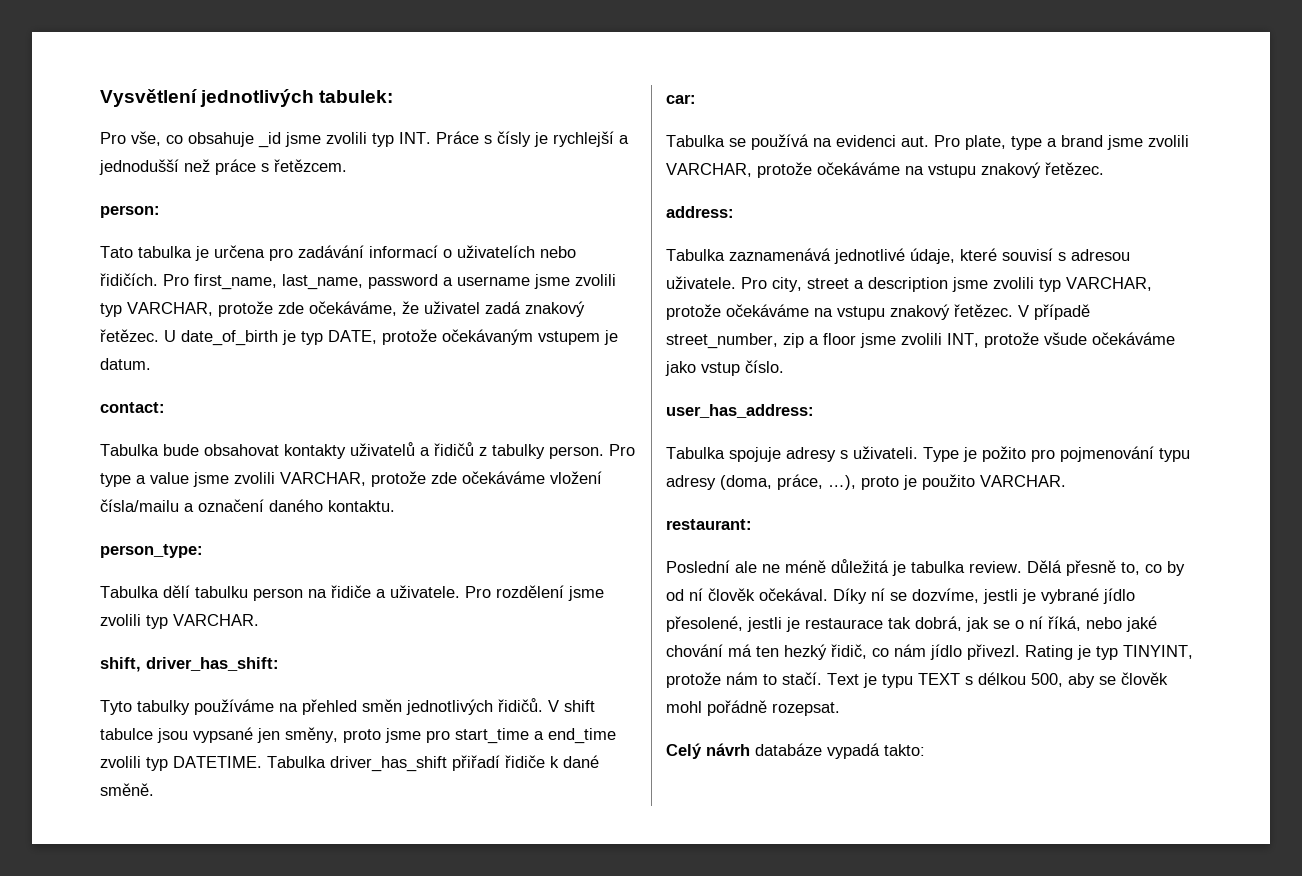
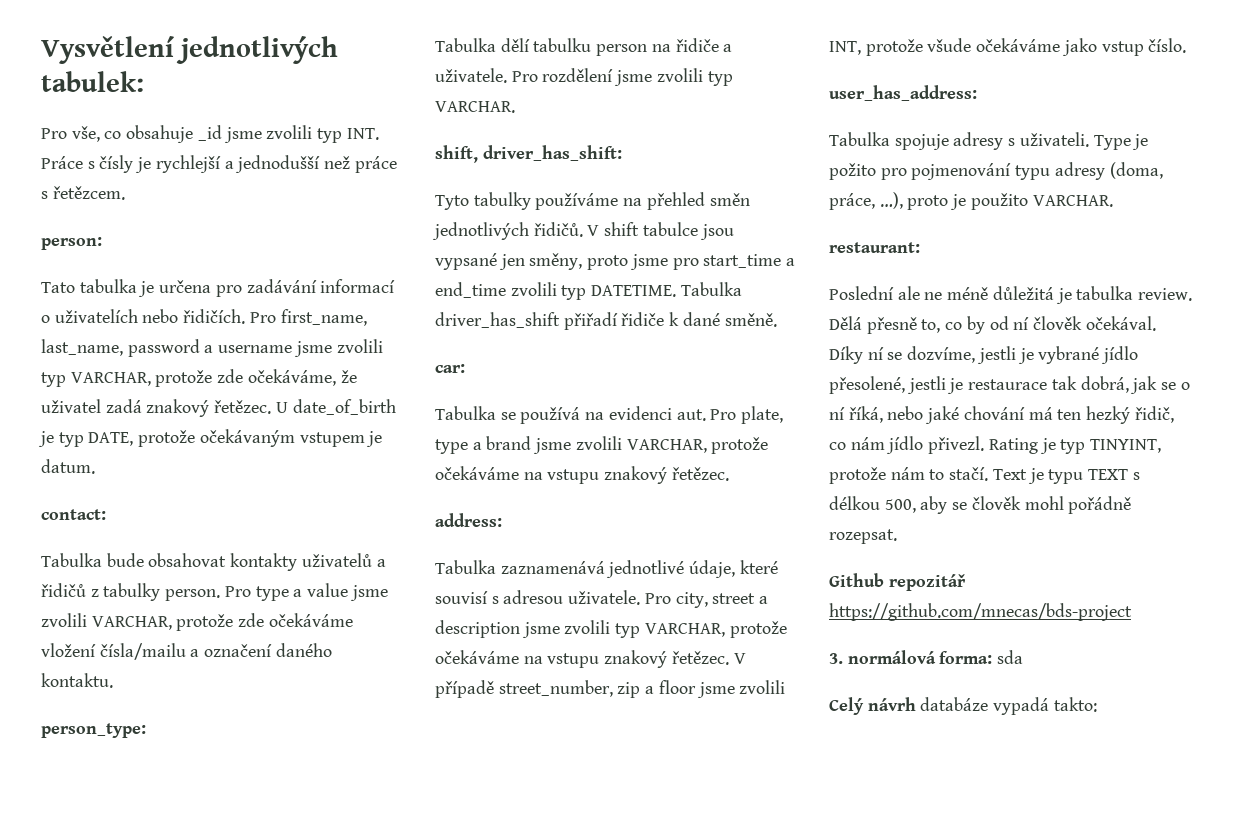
+ Github repozitář https://github.com/mnecas/bds-project
+ 3. normálová forma: sda

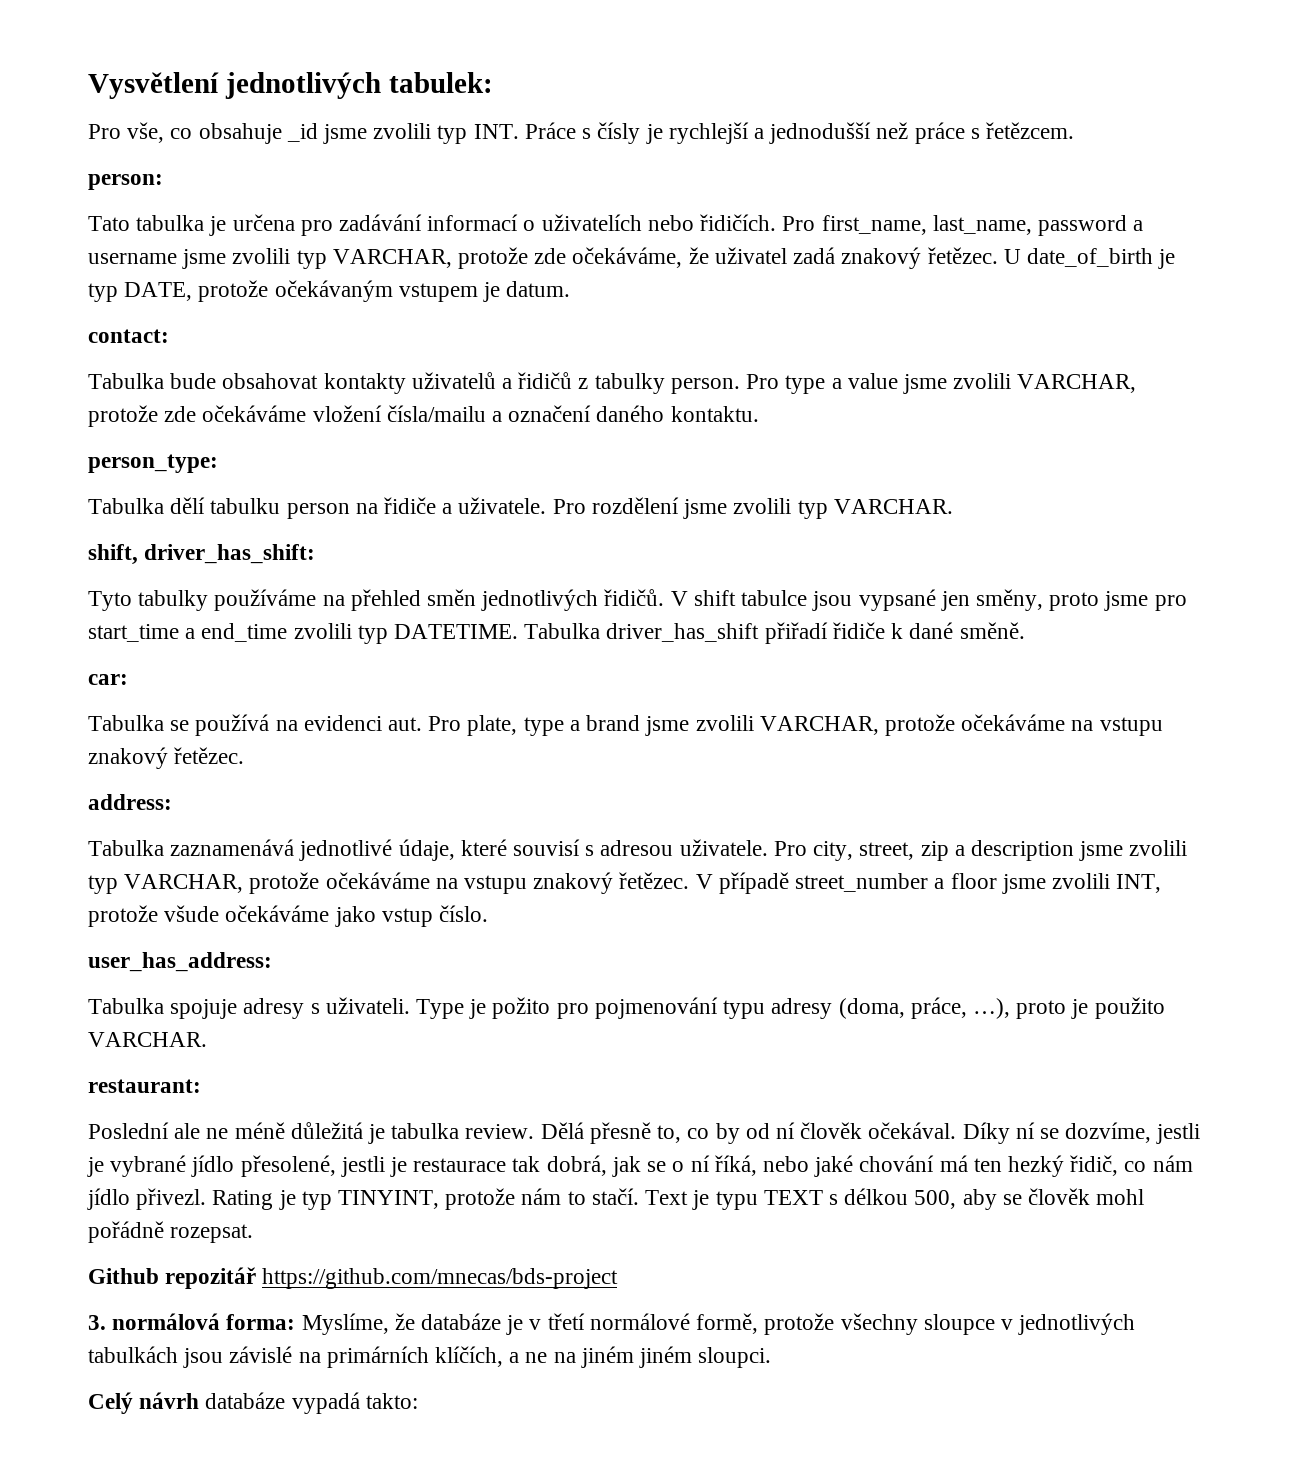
- Pro city, street a description jsme zvolili typ VARCHAR, protože očekáváme na vstupu znakový řetězec.
+ Pro city, street, zip a description jsme zvolili typ VARCHAR, protože očekáváme na vstupu znakový řetězec.
- V případě street_number, zip a floor jsme zvolili INT, protože všude očekáváme jako vstup číslo.
+ V případě street_number a floor jsme zvolili INT, protože všude očekáváme jako vstup číslo.
- 3. normálová forma: sda
+ 3. normálová forma: Myslíme, že databáze je v třetí normálové formě, protože všechny sloupce v jednotlivých tabulkách jsou závislé na primárních klíčích, a ne na jiném jiném sloupci.

